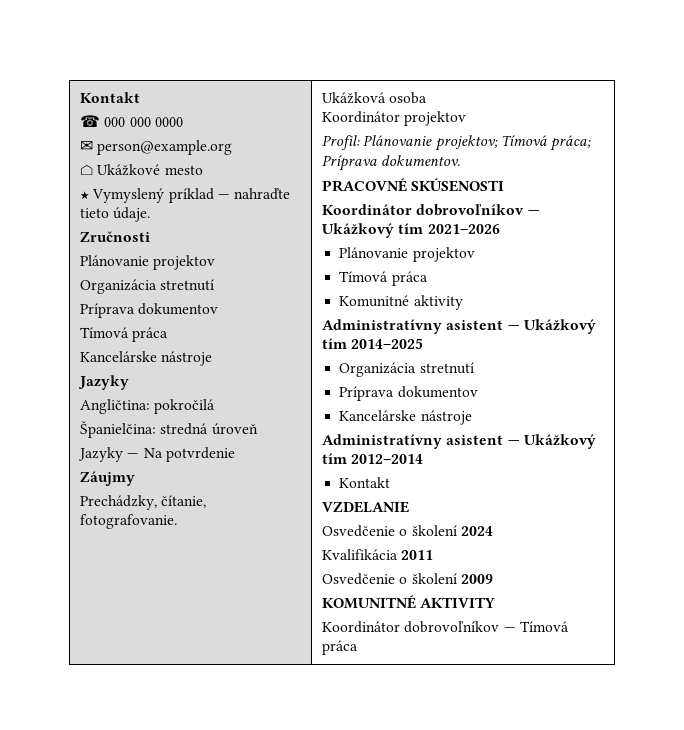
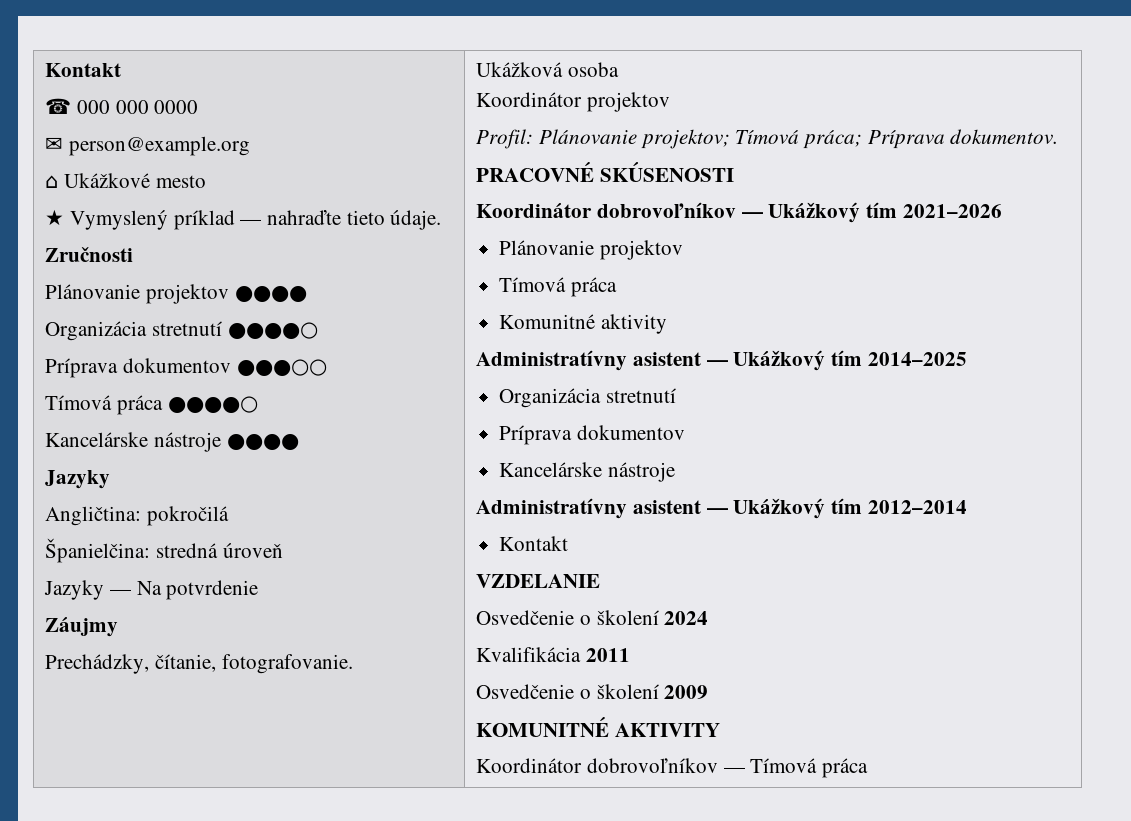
  Zručnosti
- Plánovanie projektov
- Organizácia stretnutí
- Príprava dokumentov
- Tímová práca
- Kancelárske nástroje
+ Plánovanie projektov ●●●●
+ Organizácia stretnutí ●●●●○
+ Príprava dokumentov ●●●○○
+ Tímová práca ●●●●○
+ Kancelárske nástroje ●●●●

